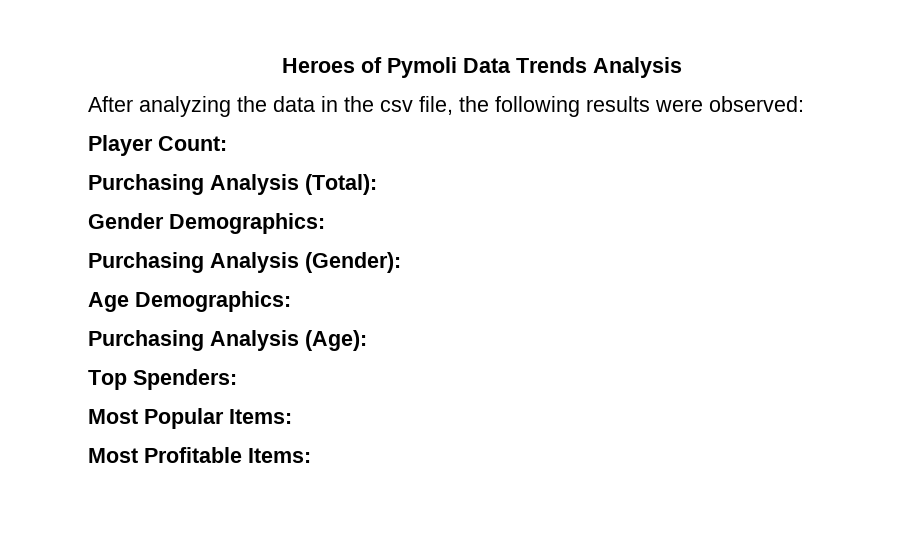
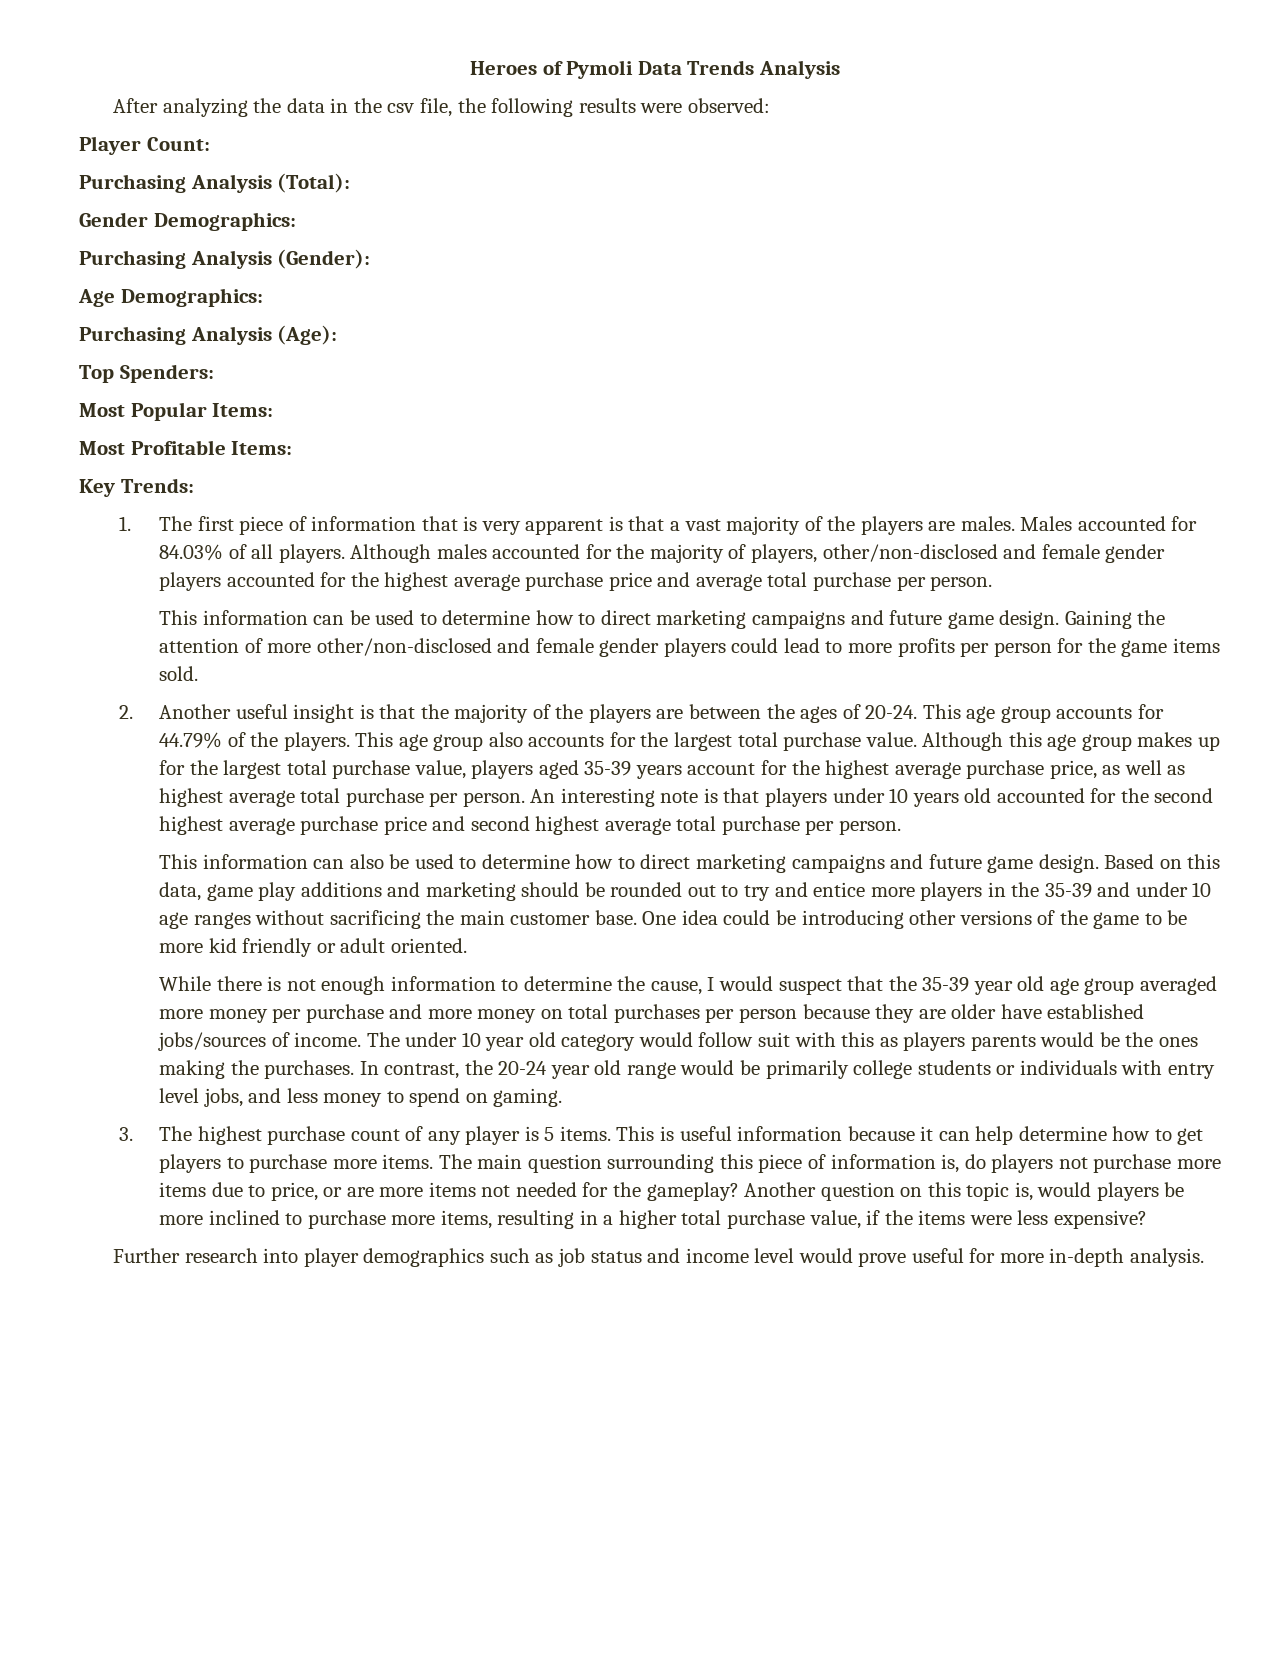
+ Key Trends:
+ 1. The first piece of information that is very apparent is that a vast majority of the players are males. Males accounted for 84.03% of all players. Although males accounted for the majority of players, other/non-disclosed and female gender players accounted for the highest average purchase price and average total purchase per person.
+ This information can be used to determine how to direct marketing campaigns and future game design. Gaining the attention of more other/non-disclosed and female gender players could lead to more profits per person for the game items sold.
+ 2. Another useful insight is that the majority of the players are between the ages of 20-24. This age group accounts for 44.79% of the players. This age group also accounts for the largest total purchase value. Although this age group makes up for the largest total purchase value, players aged 35-39 years account for the highest average purchase price, as well as highest average total purchase per person. An interesting note is that players under 10 years old accounted for the second highest average purchase price and second highest average total purchase per person.
+ This information can also be used to determine how to direct marketing campaigns and future game design. Based on this data, game play additions and marketing should be rounded out to try and entice more players in the 35-39 and under 10 age ranges without sacrificing the main customer base. One idea could be introducing other versions of the game to be more kid friendly or adult oriented.
+ While there is not enough information to determine the cause, I would suspect that the 35-39 year old age group averaged more money per purchase and more money on total purchases per person because they are older have established jobs/sources of income. The under 10 year old category would follow suit with this as players parents would be the ones making the purchases. In contrast, the 20-24 year old range would be primarily college students or individuals with entry level jobs, and less money to spend on gaming.
+ 3. The highest purchase count of any player is 5 items. This is useful information because it can help determine how to get players to purchase more items. The main question surrounding this piece of information is, do players not purchase more items due to price, or are more items not needed for the gameplay? Another question on this topic is, would players be more inclined to purchase more items, resulting in a higher total purchase value, if the items were less expensive?
+ Further research into player demographics such as job status and income level would prove useful for more in-depth analysis.

